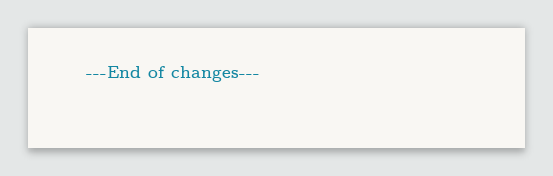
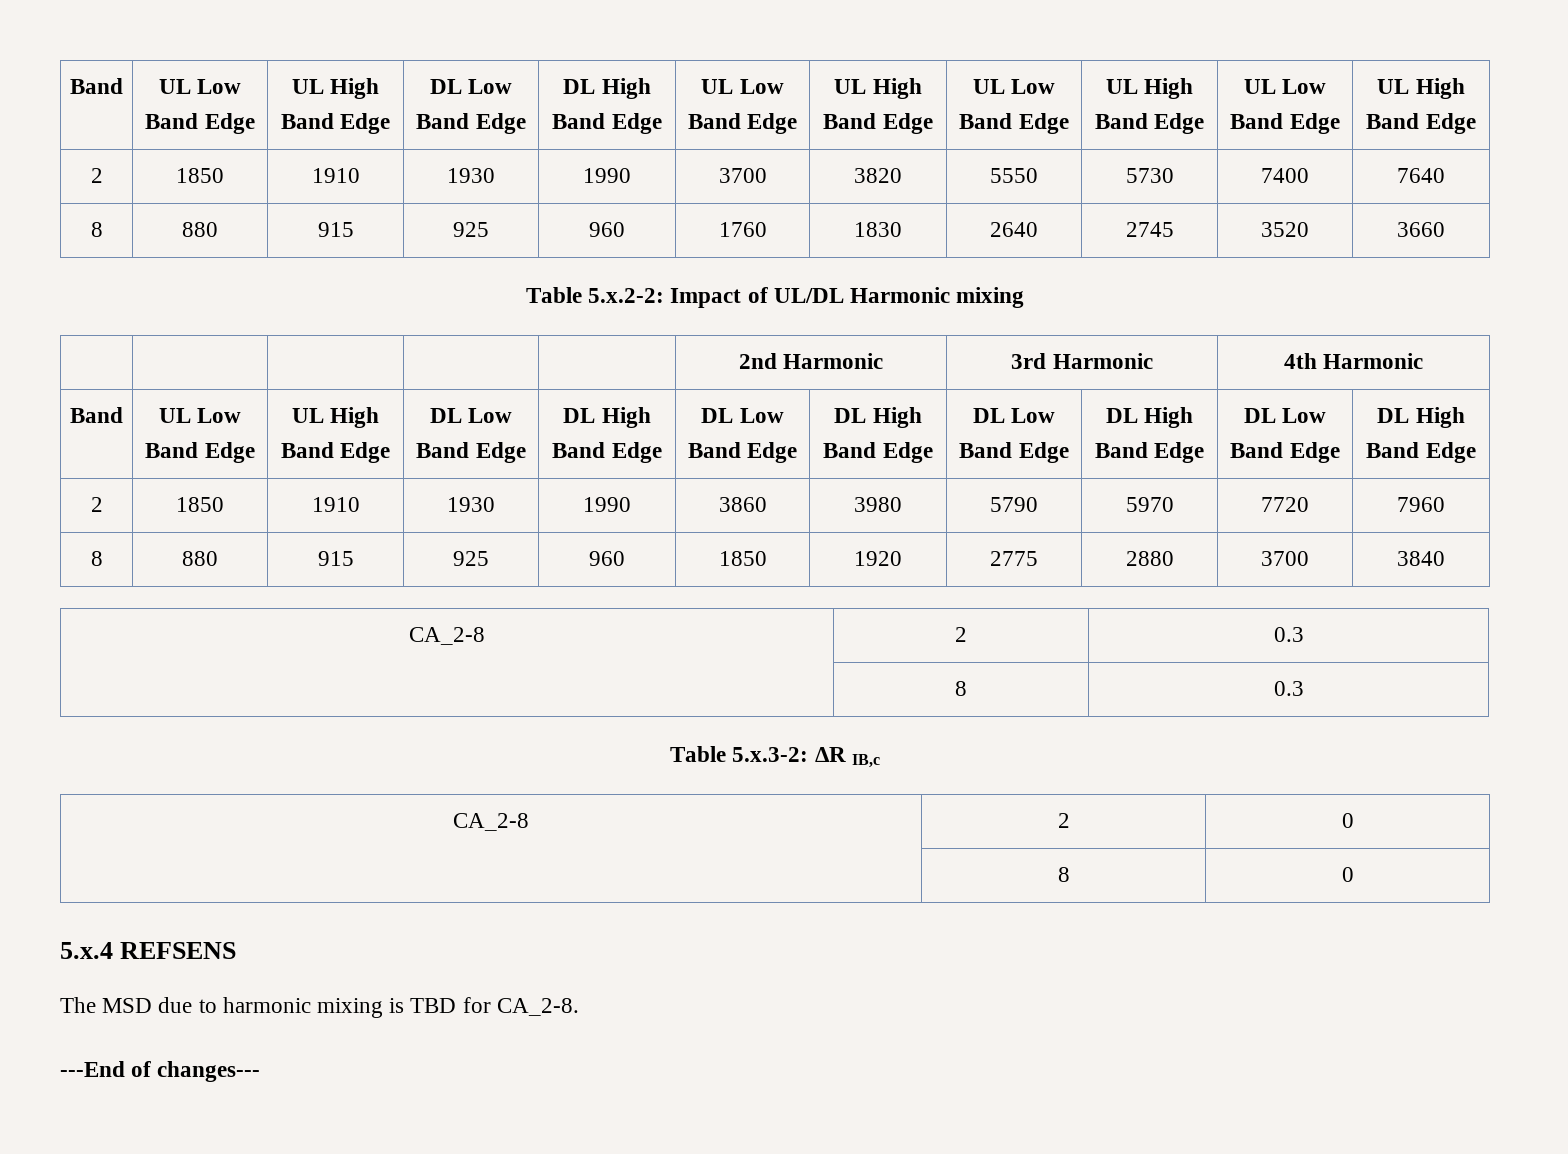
+ Band | UL Low Band Edge | UL High Band Edge | DL Low Band Edge | DL High Band Edge | UL Low Band Edge | UL High Band Edge | UL Low Band Edge | UL High Band Edge | UL Low Band Edge | UL High Band Edge
+ 2 | 1850 | 1910 | 1930 | 1990 | 3700 | 3820 | 5550 | 5730 | 7400 | 7640
+ 8 | 880 | 915 | 925 | 960 | 1760 | 1830 | 2640 | 2745 | 3520 | 3660
+ Table 5.x.2-2: Impact of UL/DL Harmonic mixing
+ | | | | | 2nd Harmonic | 3rd Harmonic | 4th Harmonic
+ Band | UL Low Band Edge | UL High Band Edge | DL Low Band Edge | DL High Band Edge | DL Low Band Edge | DL High Band Edge | DL Low Band Edge | DL High Band Edge | DL Low Band Edge | DL High Band Edge
+ 2 | 1850 | 1910 | 1930 | 1990 | 3860 | 3980 | 5790 | 5970 | 7720 | 7960
+ 8 | 880 | 915 | 925 | 960 | 1850 | 1920 | 2775 | 2880 | 3700 | 3840
+ CA_2-8 | 2 | 0.3
+ | 8 | 0.3
+ Table 5.x.3-2: ΔR IB,c
+ CA_2-8 | 2 | 0
+ | 8 | 0
+ 5.x.4 REFSENS
+ The MSD due to harmonic mixing is TBD for CA_2-8.

